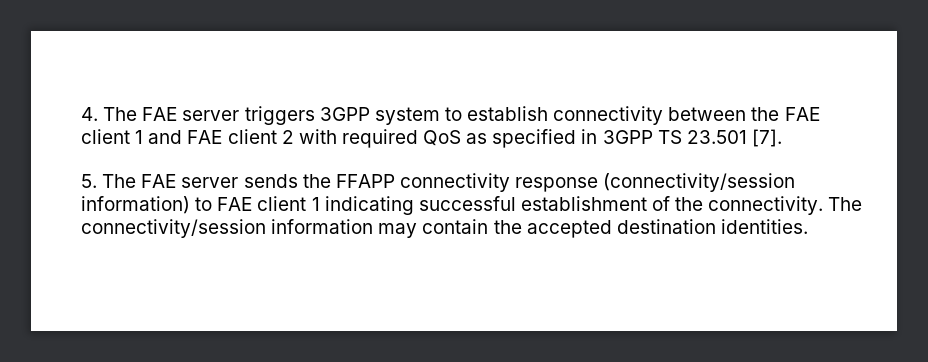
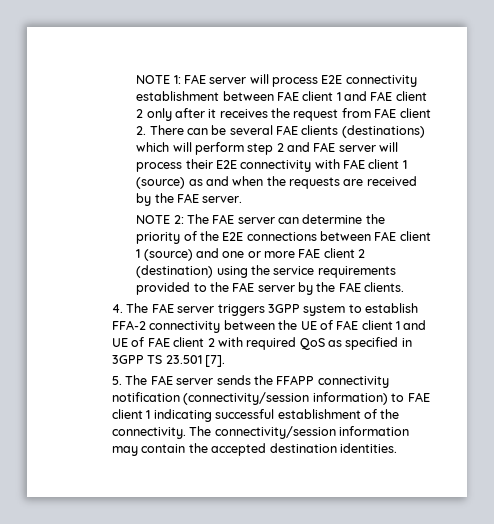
+ NOTE 1: FAE server will process E2E connectivity establishment between FAE client 1 and FAE client 2 only after it receives the request from FAE client 2. There can be several FAE clients (destinations) which will perform step 2 and FAE server will process their E2E connectivity with FAE client 1 (source) as and when the requests are received by the FAE server.
+ NOTE 2: The FAE server can determine the priority of the E2E connections between FAE client 1 (source) and one or more FAE client 2 (destination) using the service requirements provided to the FAE server by the FAE clients.
- 4. The FAE server triggers 3GPP system to establish connectivity between the FAE client 1 and FAE client 2 with required QoS as specified in 3GPP TS 23.501 [7].
+ 4. The FAE server triggers 3GPP system to establish FFA-2 connectivity between the UE of FAE client 1 and UE of FAE client 2 with required QoS as specified in 3GPP TS 23.501 [7].
- 5. The FAE server sends the FFAPP connectivity response (connectivity/session information) to FAE client 1 indicating successful establishment of the connectivity.
+ 5. The FAE server sends the FFAPP connectivity notification (connectivity/session information) to FAE client 1 indicating successful establishment of the connectivity.

